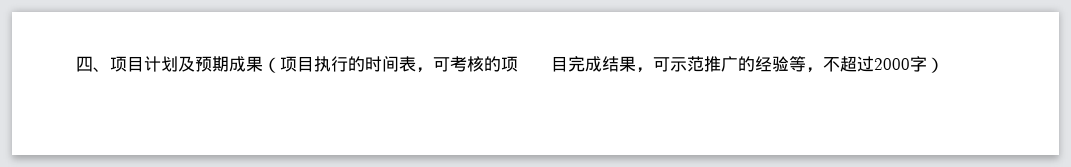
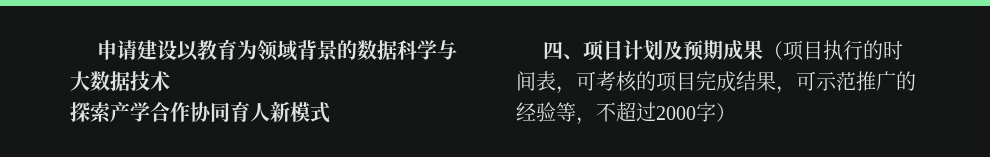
+ 申请建设以教育为领域背景的数据科学与大数据技术
+ 探索产学合作协同育人新模式

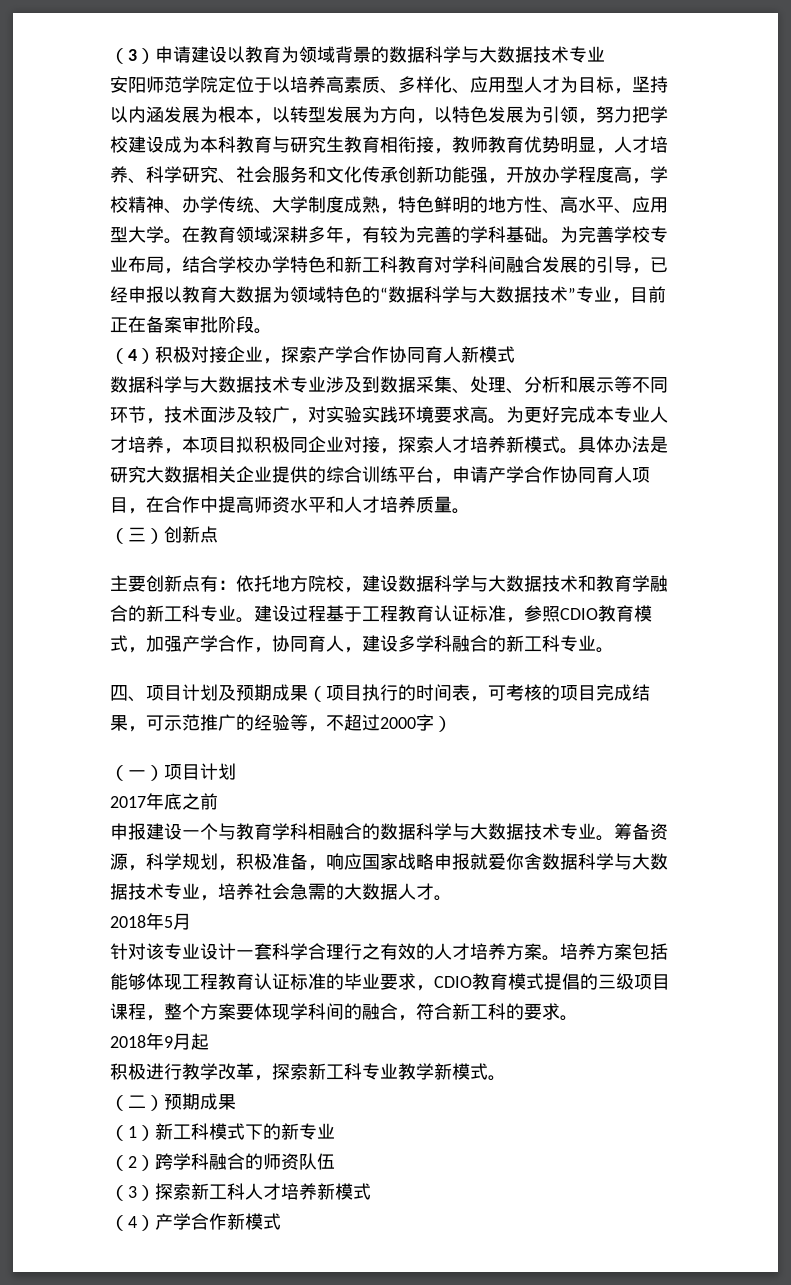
- 申请建设以教育为领域背景的数据科学与大数据技术
- 探索产学合作协同育人新模式
+ （3）申请建设以教育为领域背景的数据科学与大数据技术专业
+ 安阳师范学院定位于以培养高素质、多样化、应用型人才为目标，坚持以内涵发展为根本，以转型发展为方向，以特色发展为引领，努力把学校建设成为本科教育与研究生教育相衔接，教师教育优势明显，人才培养、科学研究、社会服务和文化传承创新功能强，开放办学程度高，学校精神、办学传统、大学制度成熟，特色鲜明的地方性、高水平、应用型大学。在教育领域深耕多年，有较为完善的学科基础。为完善学校专业布局，结合学校办学特色和新工科教育对学科间融合发展的引导，已经申报以教育大数据为领域特色的“数据科学与大数据技术”专业，目前正在备案审批阶段。
+ （4）积极对接企业，探索产学合作协同育人新模式
+ 数据科学与大数据技术专业涉及到数据采集、处理、分析和展示等不同环节，技术面涉及较广，对实验实践环境要求高。为更好完成本专业人才培养，本项目拟积极同企业对接，探索人才培养新模式。具体办法是研究大数据相关企业提供的综合训练平台，申请产学合作协同育人项目，在合作中提高师资水平和人才培养质量。
+ （三）创新点
+ 主要创新点有：依托地方院校，建设数据科学与大数据技术和教育学融合的新工科专业。建设过程基于工程教育认证标准，参照CDIO教育模式，加强产学合作，协同育人，建设多学科融合的新工科专业。
+ （一）项目计划
+ 2017年底之前
+ 申报建设一个与教育学科相融合的数据科学与大数据技术专业。筹备资源，科学规划，积极准备，响应国家战略申报就爱你舍数据科学与大数据技术专业，培养社会急需的大数据人才。
+ 2018年5月
+ 针对该专业设计一套科学合理行之有效的人才培养方案。培养方案包括能够体现工程教育认证标准的毕业要求，CDIO教育模式提倡的三级项目课程，整个方案要体现学科间的融合，符合新工科的要求。
+ 2018年9月起
+ 积极进行教学改革，探索新工科专业教学新模式。
+ （二）预期成果
+ （1）新工科模式下的新专业
+ （2）跨学科融合的师资队伍
+ （3）探索新工科人才培养新模式
+ （4）产学合作新模式

